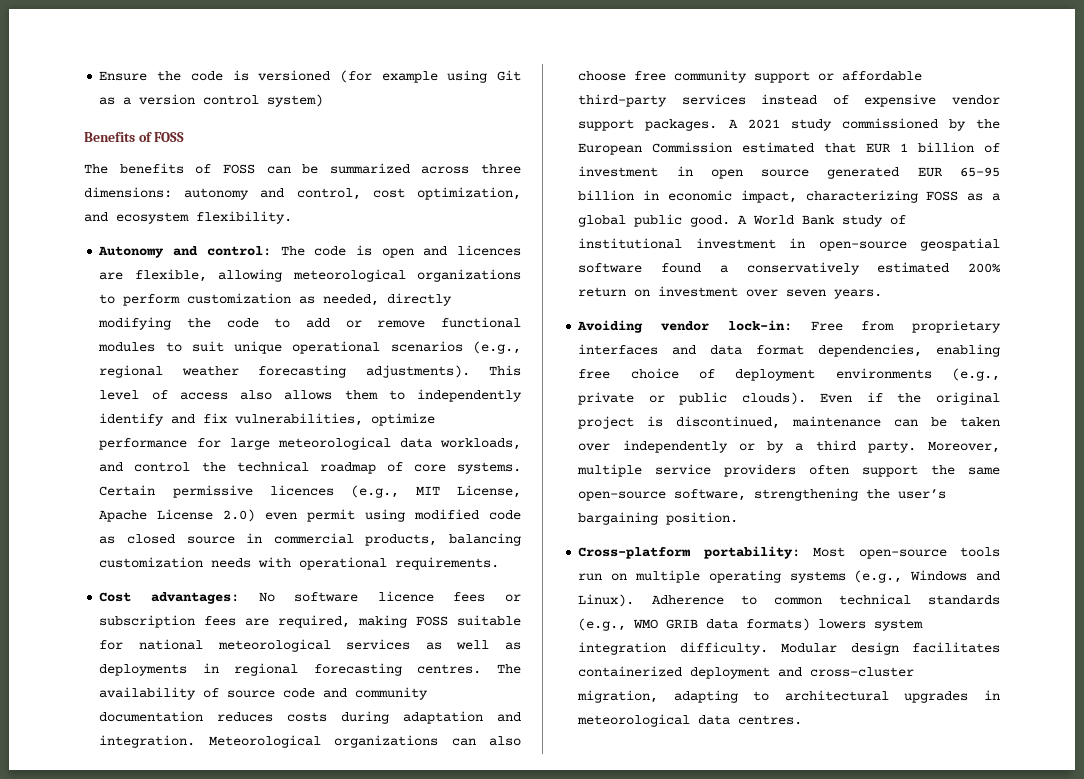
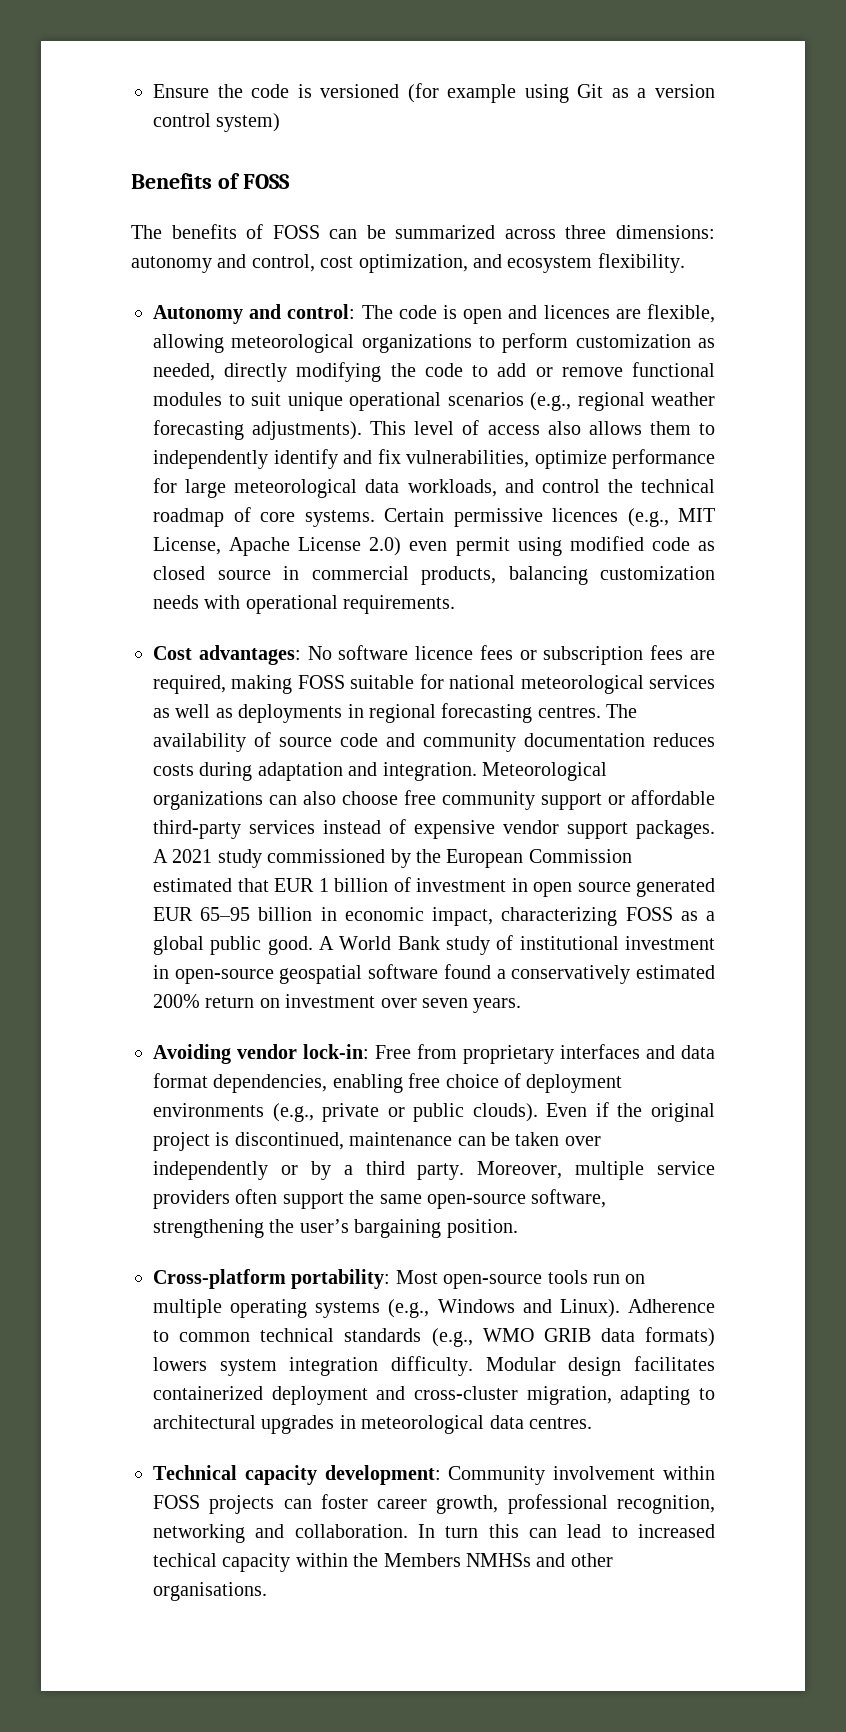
+ Technical capacity development: Community involvement within FOSS projects can foster career growth, professional recognition, networking and collaboration. In turn this can lead to increased techical capacity within the Members NMHSs and other organisations.

